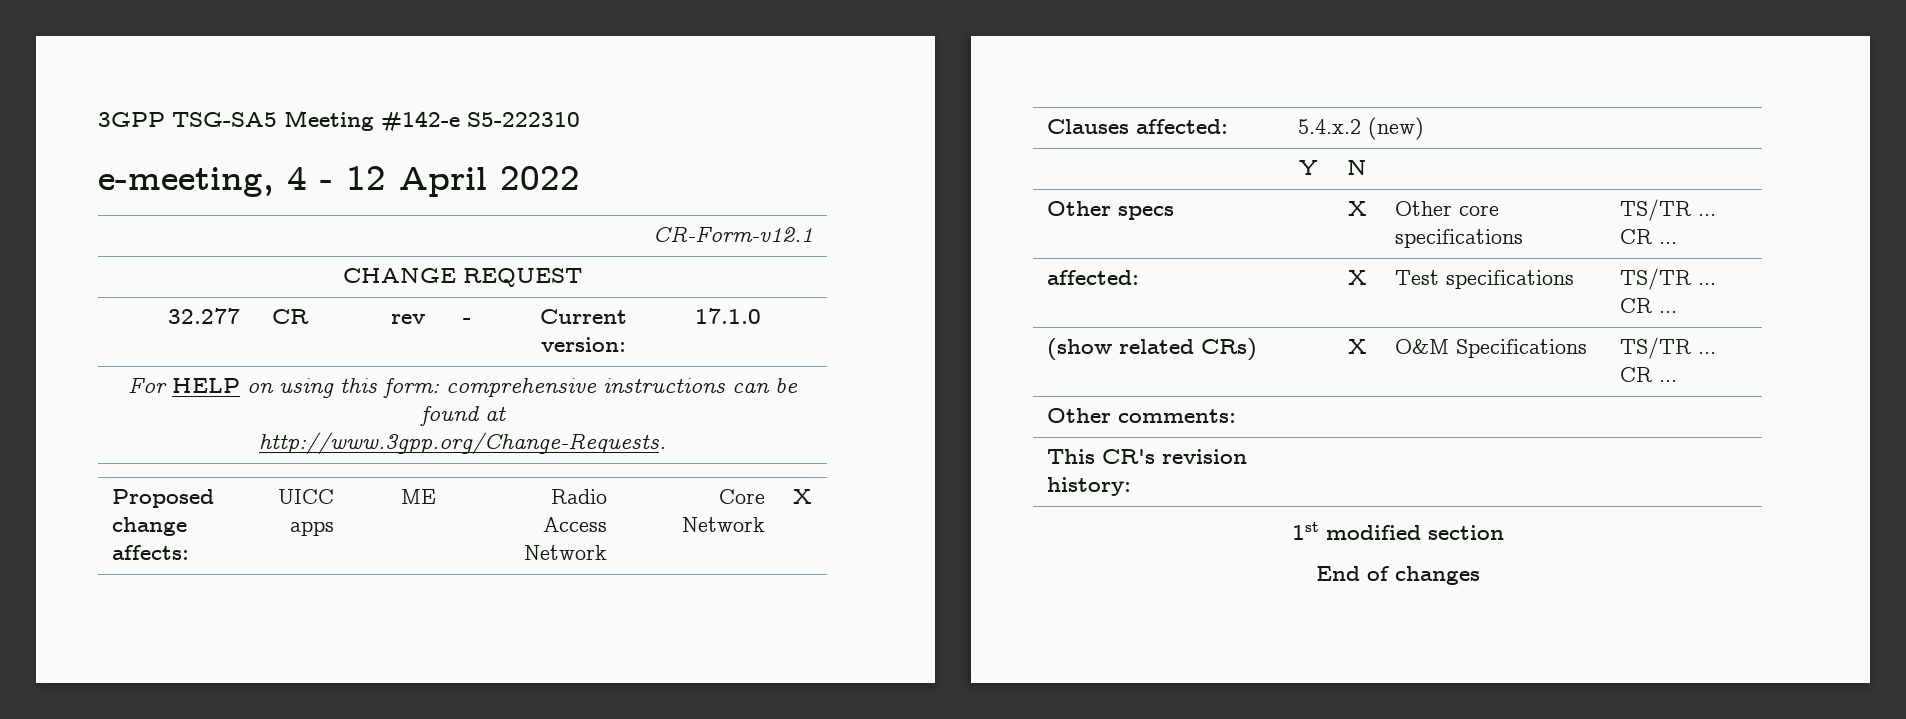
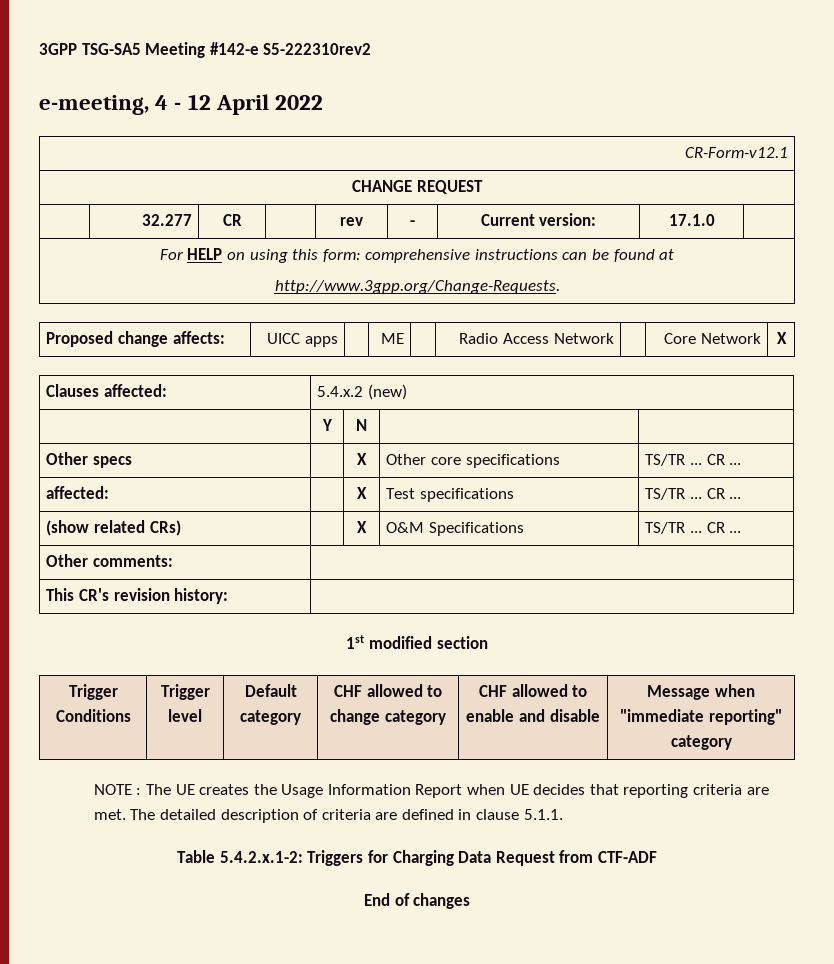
- 3GPP TSG-SA5 Meeting #142-e S5-222310
+ 3GPP TSG-SA5 Meeting #142-e S5-222310rev2
+ Trigger Conditions | Trigger level | Default category | CHF allowed to change category | CHF allowed to enable and disable | Message when "immediate reporting" category
+ NOTE : The UE creates the Usage Information Report when UE decides that reporting criteria are met. The detailed description of criteria are defined in clause 5.1.1.
+ Table 5.4.2.x.1-2: Triggers for Charging Data Request from CTF-ADF

